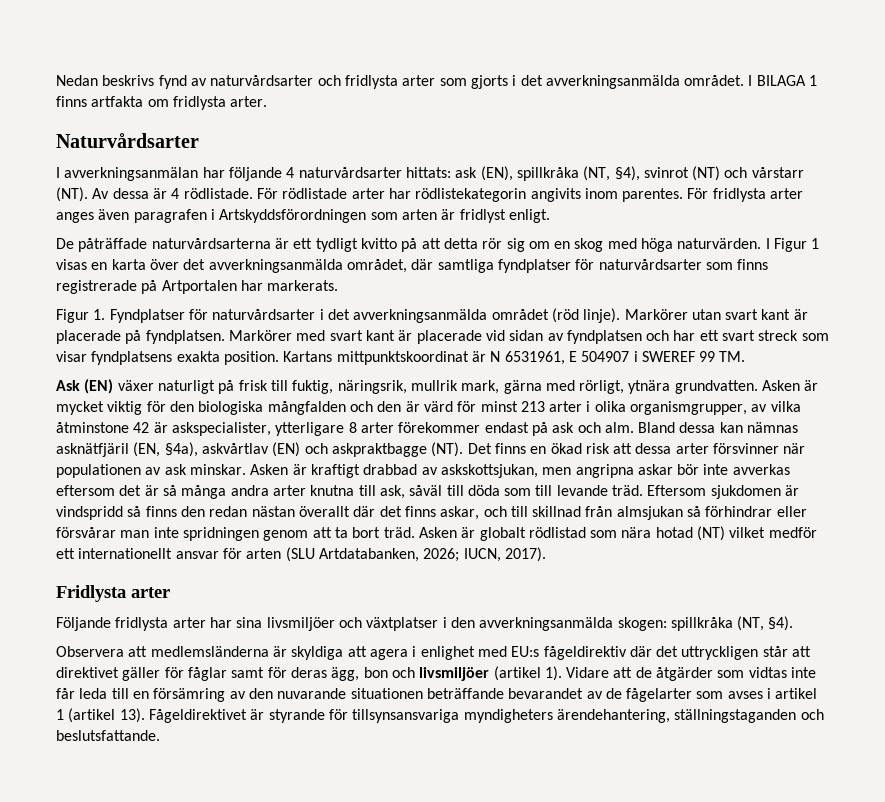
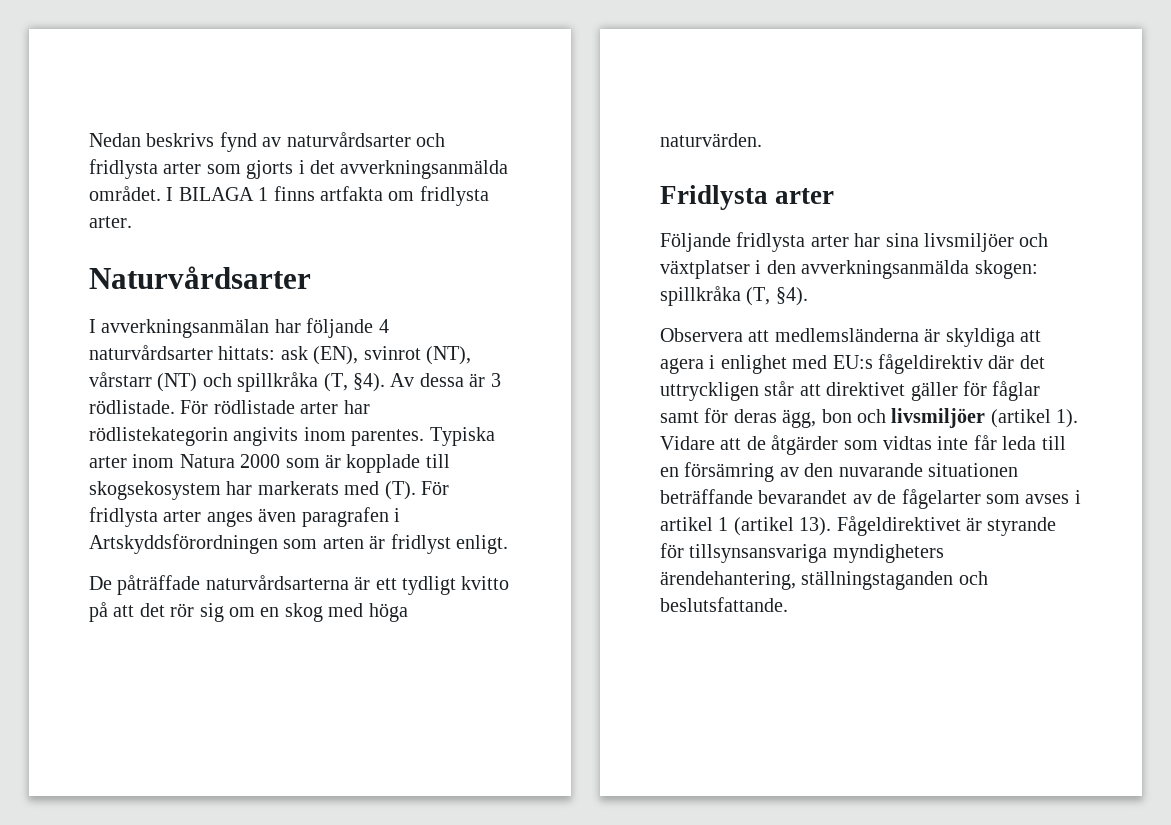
- I avverkningsanmälan har följande 4 naturvårdsarter hittats: ask (EN), spillkråka (NT, §4), svinrot (NT) och vårstarr (NT). Av dessa är 4 rödlistade.
+ I avverkningsanmälan har följande 4 naturvårdsarter hittats: ask (EN), svinrot (NT), vårstarr (NT) och spillkråka (T, §4). Av dessa är 3 rödlistade.
- För fridlysta arter anges även paragrafen i Artskyddsförordningen som arten är fridlyst enligt.
+ Typiska arter inom Natura 2000 som är kopplade till skogsekosystem har markerats med (T). För fridlysta arter anges även paragrafen i Artskyddsförordningen som arten är fridlyst enligt.
- De påträffade naturvårdsarterna är ett tydligt kvitto på att detta rör sig om en skog med höga naturvärden. I Figur 1 visas en karta över det avverkningsanmälda området, där samtliga fyndplatser för naturvårdsarter som finns registrerade på Artportalen har markerats.
- Figur 1. Fyndplatser för naturvårdsarter i det avverkningsanmälda området (röd linje). Markörer utan svart kant är placerade på fyndplatsen. Markörer med svart kant är placerade vid sidan av fyndplatsen och har ett svart streck som visar fyndplatsens exakta position. Kartans mittpunktskoordinat är N 6531961, E 504907 i SWEREF 99 TM.
- Ask (EN) växer naturligt på frisk till fuktig, näringsrik, mullrik mark, gärna med rörligt, ytnära grundvatten. Asken är mycket viktig för den biologiska mångfalden och den är värd för minst 213 arter i olika organismgrupper, av vilka åtminstone 42 är askspecialister, ytterligare 8 arter förekommer endast på ask och alm. Bland dessa kan nämnas asknätfjäril (EN, §4a), askvårtlav (EN) och askpraktbagge (NT). Det finns en ökad risk att dessa arter försvinner när populationen av ask minskar. Asken är kraftigt drabbad av askskottsjukan, men angripna askar bör inte avverkas eftersom det är så många andra arter knutna till ask, såväl till döda som till levande träd. Eftersom sjukdomen är vindspridd så finns den redan nästan överallt där det finns askar, och till skillnad från almsjukan så förhindrar eller försvårar man inte spridningen genom att ta bort träd. Asken är globalt rödlistad som nära hotad (NT) vilket medför ett internationellt ansvar för arten (SLU Artdatabanken, 2026; IUCN, 2017).
+ De påträffade naturvårdsarterna är ett tydligt kvitto på att det rör sig om en skog med höga naturvärden.
- Följande fridlysta arter har sina livsmiljöer och växtplatser i den avverkningsanmälda skogen: spillkråka (NT, §4).
+ Följande fridlysta arter har sina livsmiljöer och växtplatser i den avverkningsanmälda skogen: spillkråka (T, §4).

